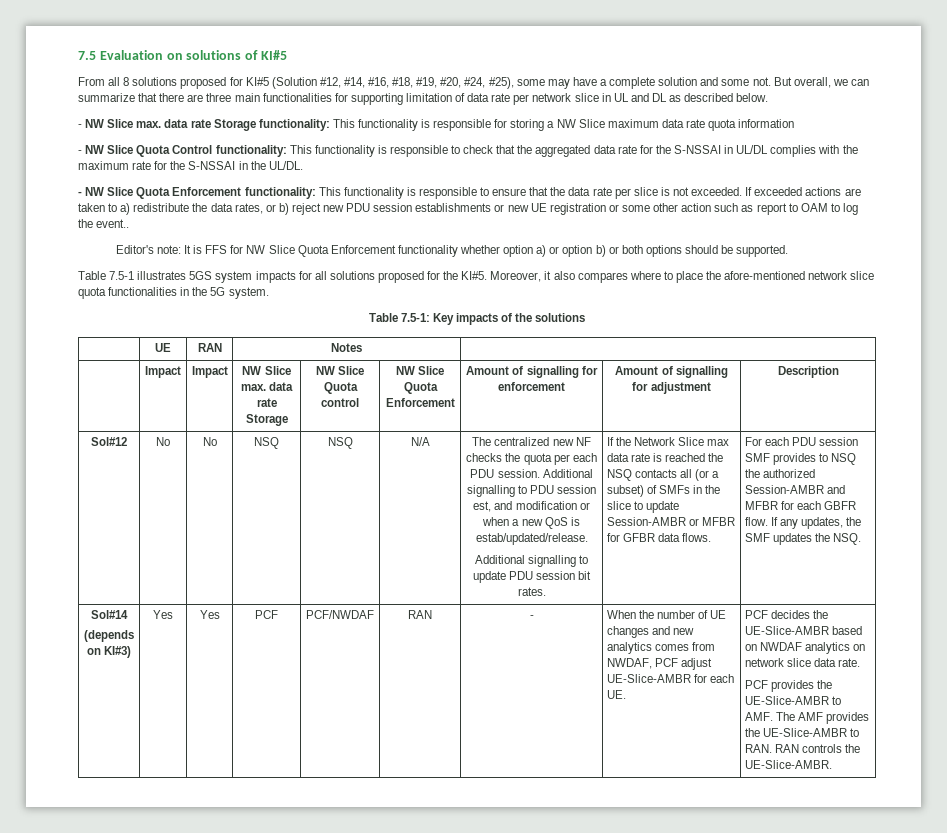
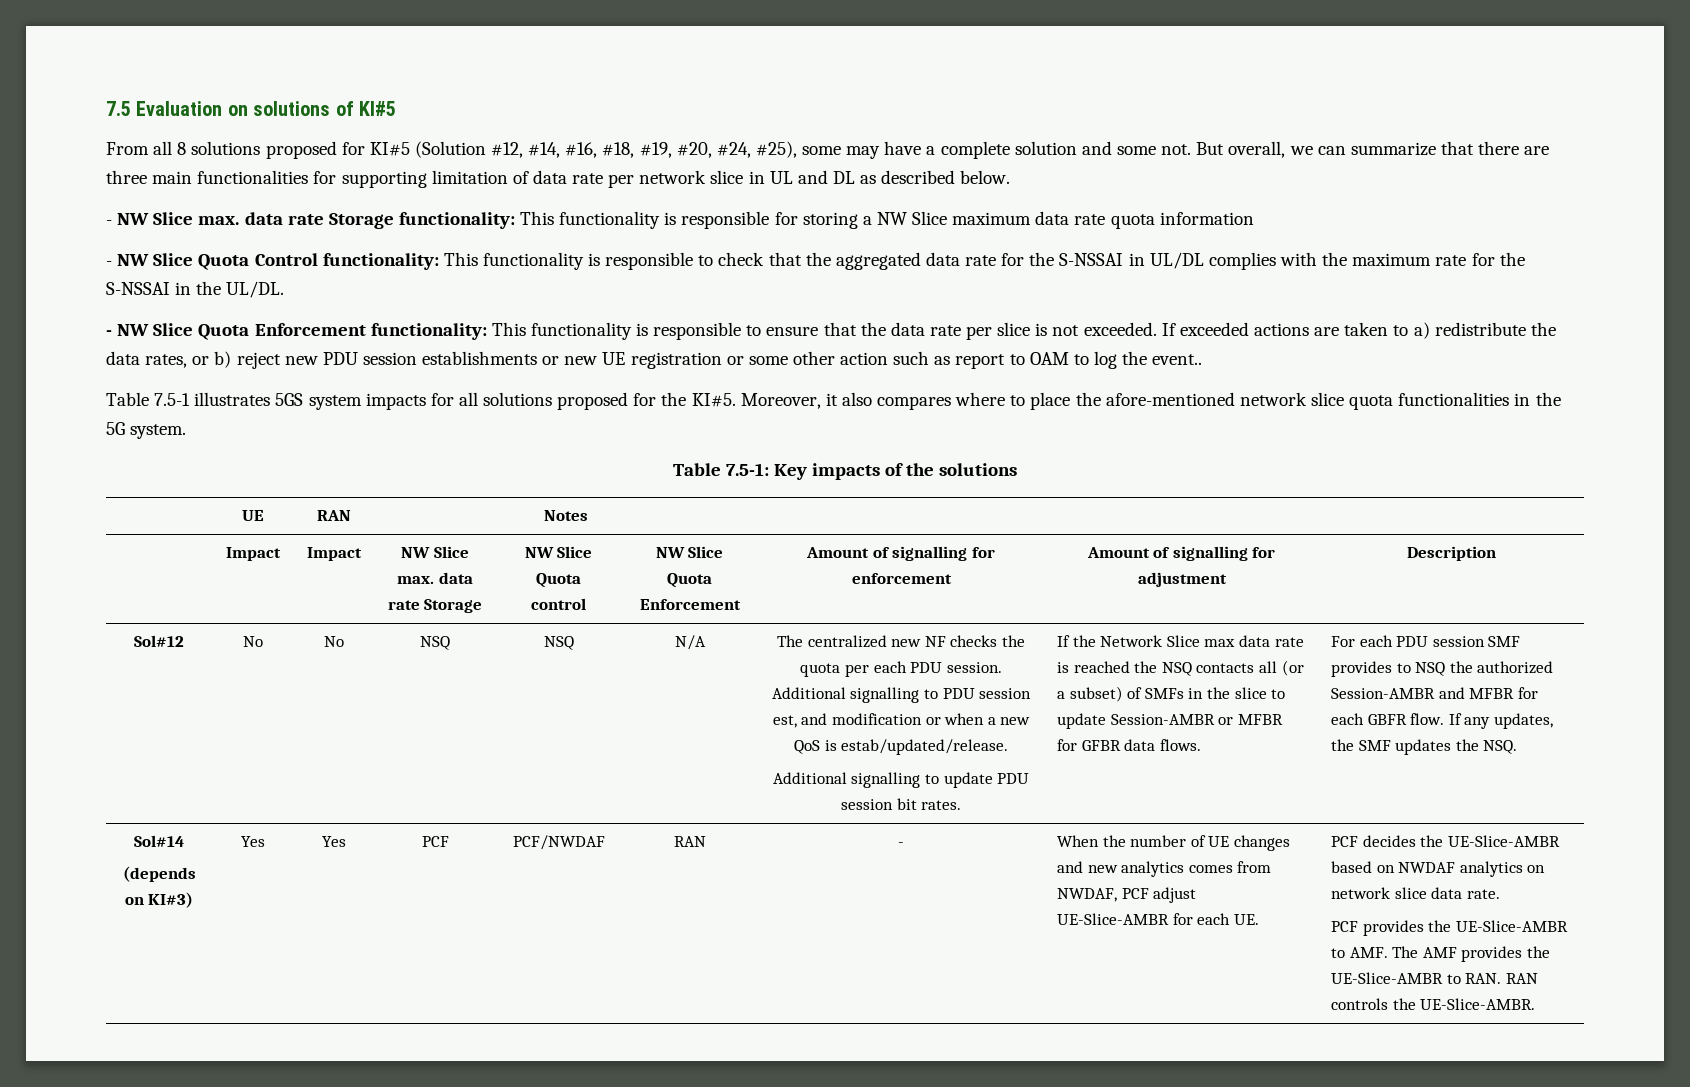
- Editor's note: It is FFS for NW Slice Quota Enforcement functionality whether option a) or option b) or both options should be supported.

